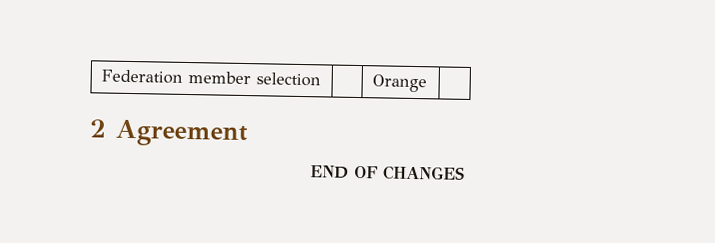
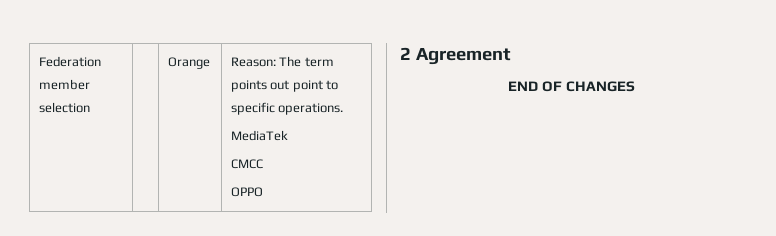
- Federation member selection | | Orange |
+ Federation member selection | | Orange | Reason: The term points out point to specific operations.
+ MediaTek
+ CMCC
+ OPPO

